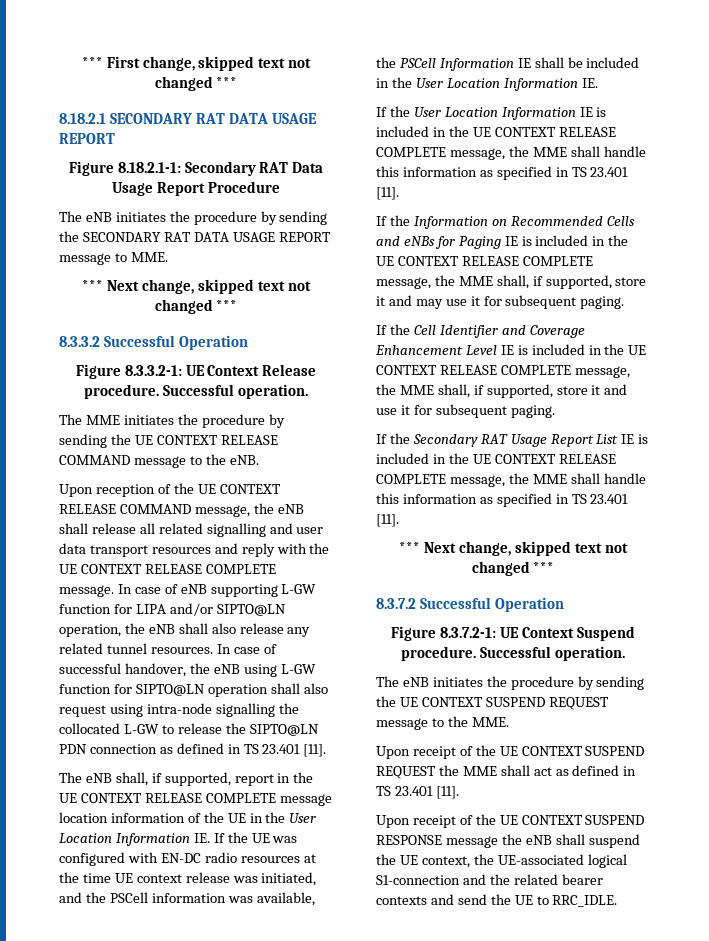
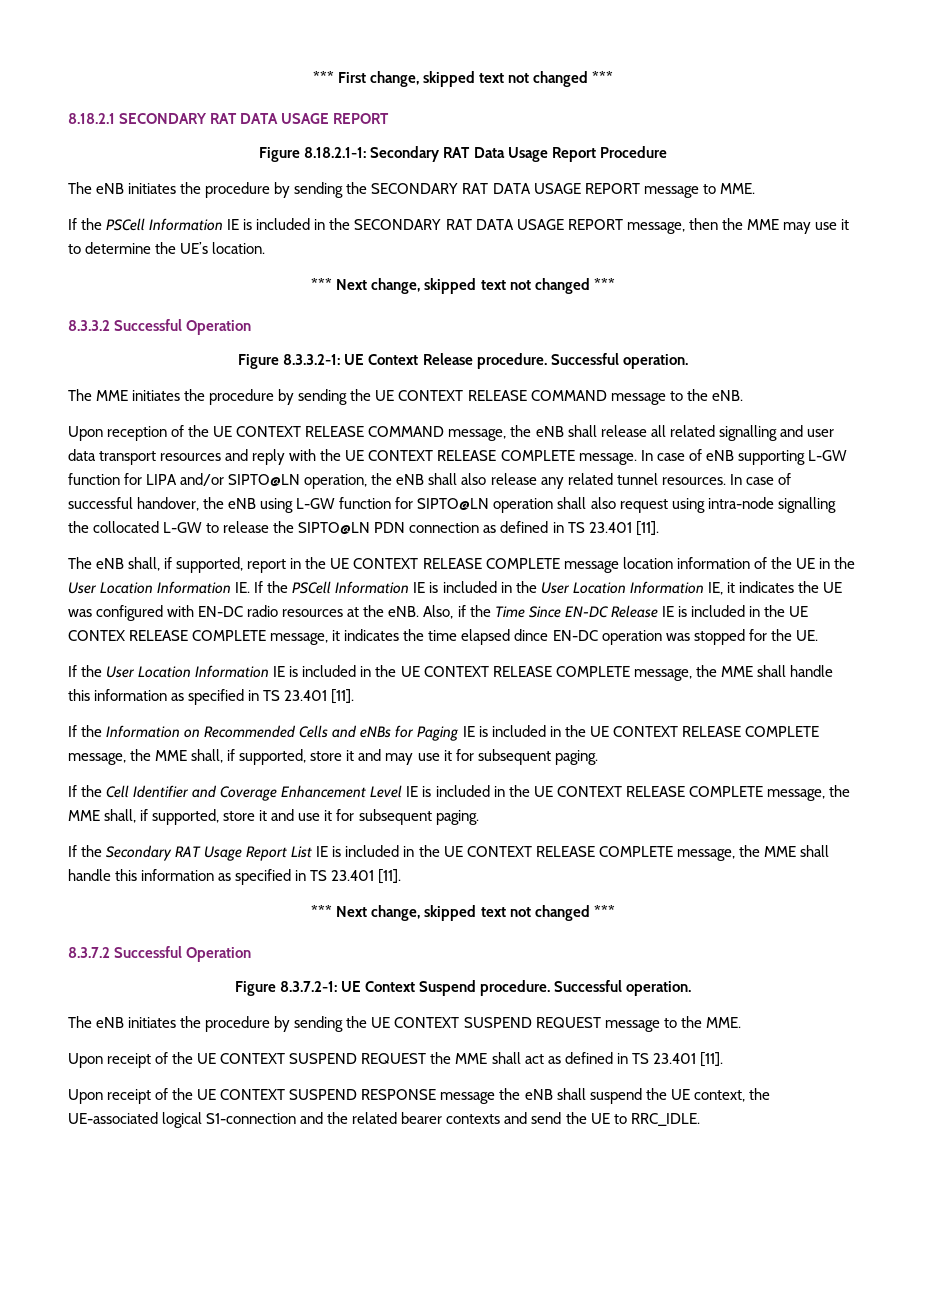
+ If the PSCell Information IE is included in the SECONDARY RAT DATA USAGE REPORT message, then the MME may use it to determine the UE’s location.
- The eNB shall, if supported, report in the UE CONTEXT RELEASE COMPLETE message location information of the UE in the User Location Information IE. If the UE was configured with EN-DC radio resources at the time UE context release was initiated, and the PSCell information was available, the PSCell Information IE shall be included in the User Location Information IE.
+ The eNB shall, if supported, report in the UE CONTEXT RELEASE COMPLETE message location information of the UE in the User Location Information IE. If the PSCell Information IE is included in the User Location Information IE, it indicates the UE was configured with EN-DC radio resources at the eNB. Also, if the Time Since EN-DC Release IE is included in the UE CONTEX RELEASE COMPLETE message, it indicates the time elapsed dince EN-DC operation was stopped for the UE.

